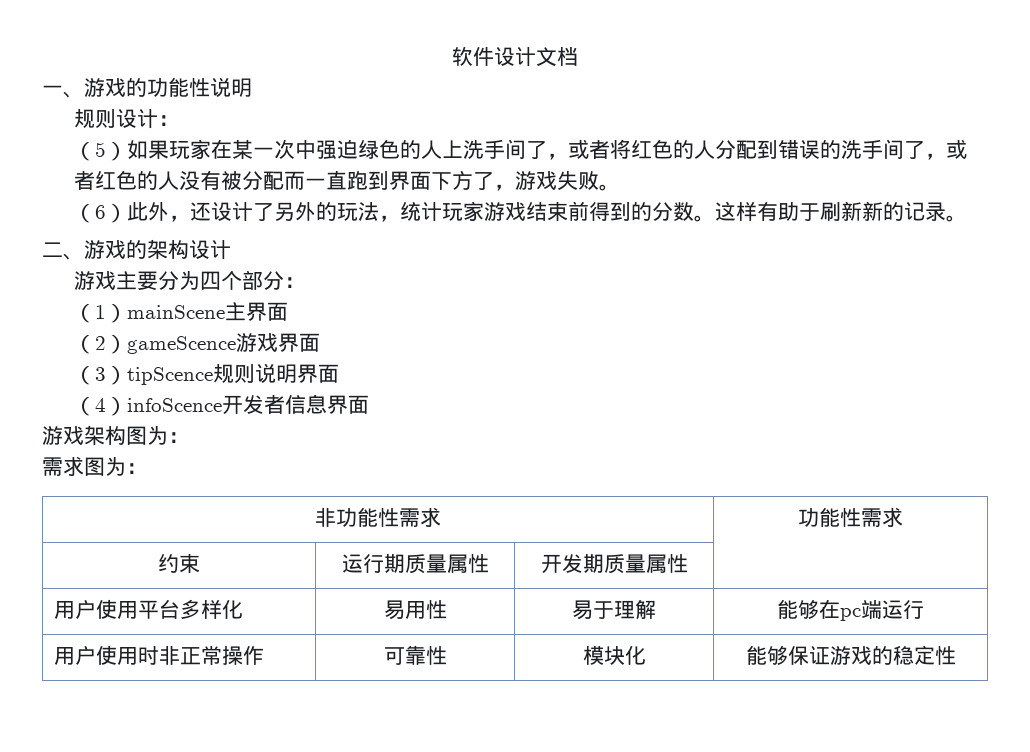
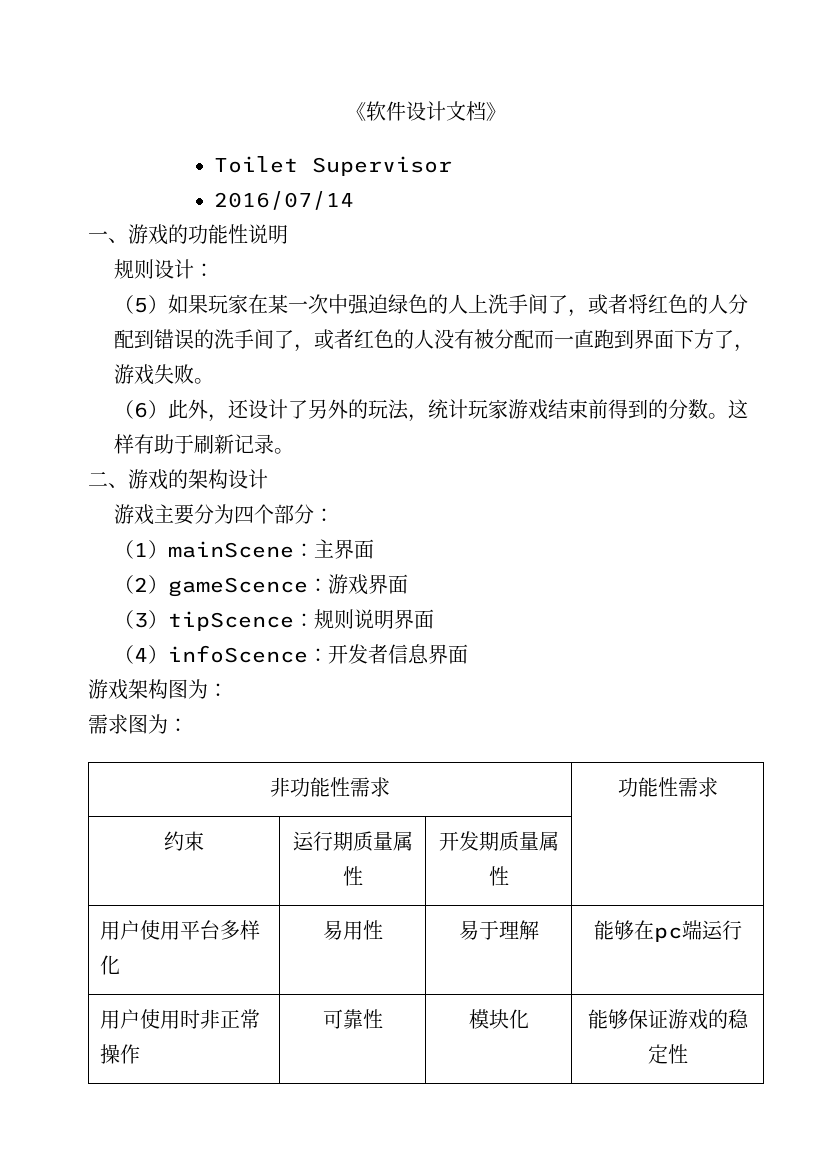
- 软件设计文档
+ 《软件设计文档》
+ Toilet Supervisor
+ 2016/07/14
- 这样有助于刷新新的记录。
+ 这样有助于刷新记录。
- （1）mainScene主界面
+ （1）mainScene：主界面
- （2）gameScence游戏界面
+ （2）gameScence：游戏界面
- （3）tipScence规则说明界面
+ （3）tipScence：规则说明界面
- （4）infoScence开发者信息界面
+ （4）infoScence：开发者信息界面

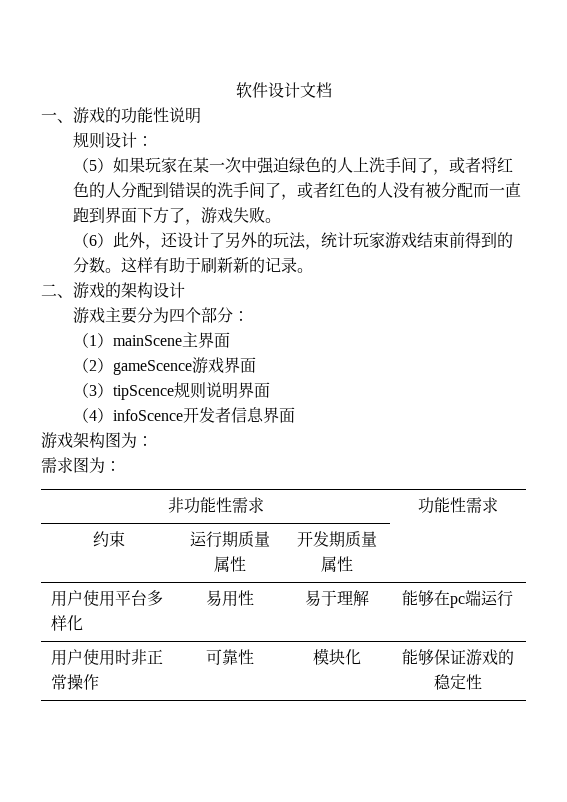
- 《软件设计文档》
- Toilet Supervisor
- 2016/07/14
+ 软件设计文档
- 这样有助于刷新记录。
+ 这样有助于刷新新的记录。
- （1）mainScene：主界面
+ （1）mainScene主界面
- （2）gameScence：游戏界面
+ （2）gameScence游戏界面
- （3）tipScence：规则说明界面
+ （3）tipScence规则说明界面
- （4）infoScence：开发者信息界面
+ （4）infoScence开发者信息界面

